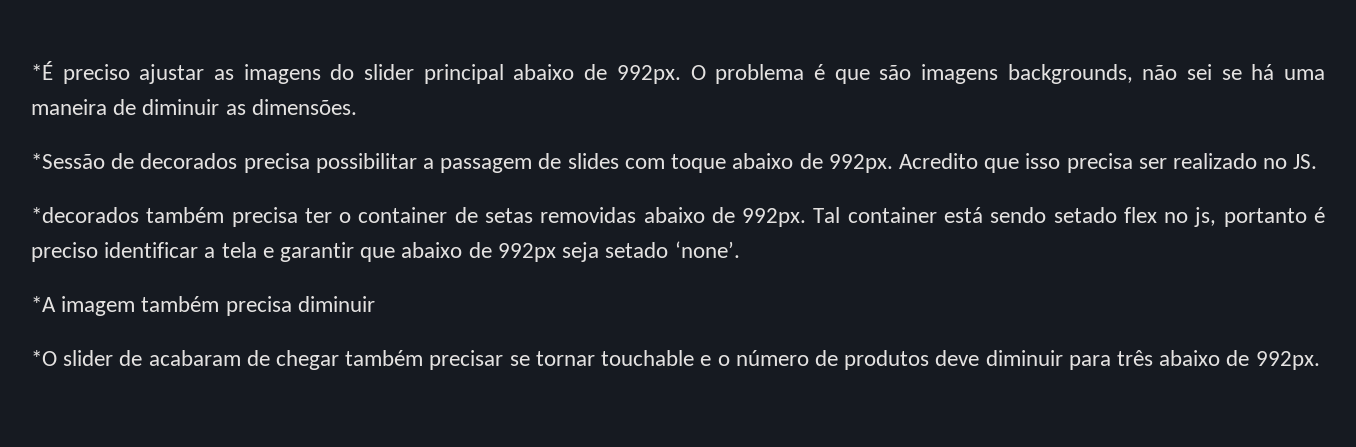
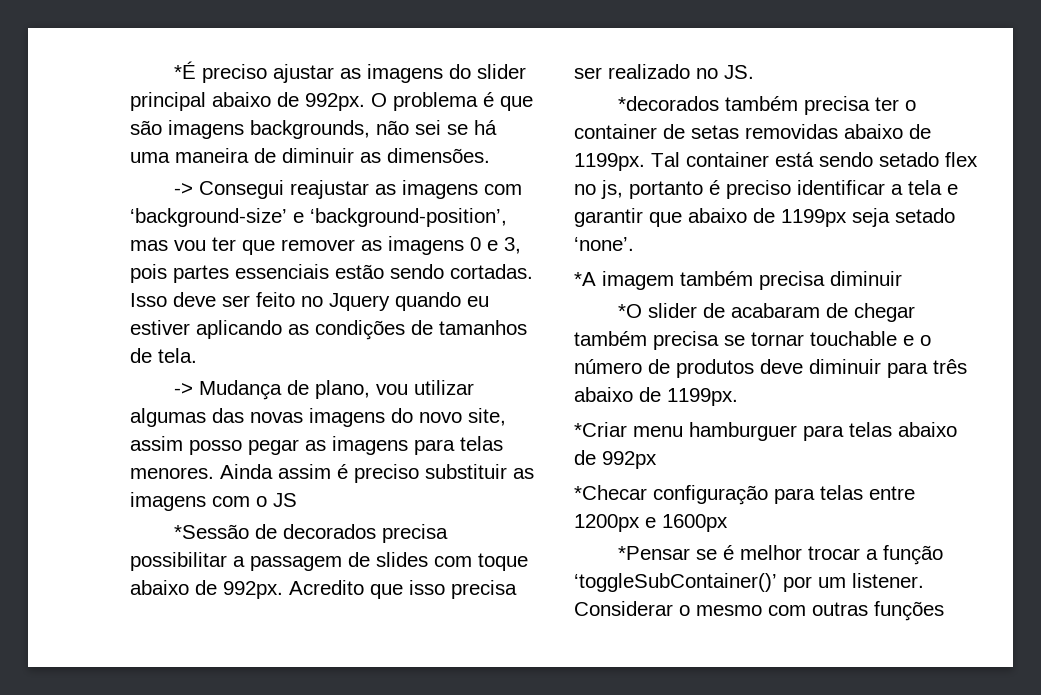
+ -> Consegui reajustar as imagens com ‘background-size’ e ‘background-position’, mas vou ter que remover as imagens 0 e 3, pois partes essenciais estão sendo cortadas. Isso deve ser feito no Jquery quando eu estiver aplicando as condições de tamanhos de tela.
+ -> Mudança de plano, vou utilizar algumas das novas imagens do novo site, assim posso pegar as imagens para telas menores. Ainda assim é preciso substituir as imagens com o JS
- *decorados também precisa ter o container de setas removidas abaixo de 992px.
+ *decorados também precisa ter o container de setas removidas abaixo de 1199px.
- Tal container está sendo setado flex no js, portanto é preciso identificar a tela e garantir que abaixo de 992px seja setado ‘none’.
+ Tal container está sendo setado flex no js, portanto é preciso identificar a tela e garantir que abaixo de 1199px seja setado ‘none’.
- *O slider de acabaram de chegar também precisar se tornar touchable e o número de produtos deve diminuir para três abaixo de 992px.
+ *O slider de acabaram de chegar também precisa se tornar touchable e o número de produtos deve diminuir para três abaixo de 1199px.
+ *Criar menu hamburguer para telas abaixo de 992px
+ *Checar configuração para telas entre 1200px e 1600px
+ *Pensar se é melhor trocar a função ‘toggleSubContainer()’ por um listener. Considerar o mesmo com outras funções

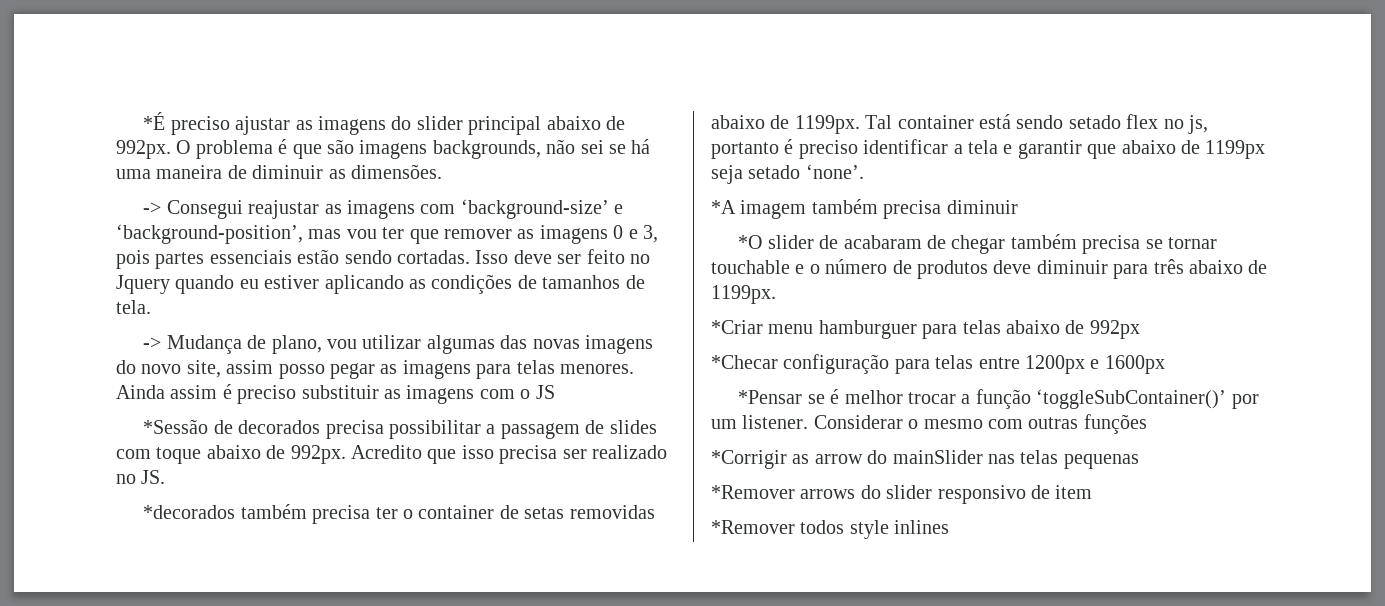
+ *Corrigir as arrow do mainSlider nas telas pequenas
+ *Remover arrows do slider responsivo de item
+ *Remover todos style inlines

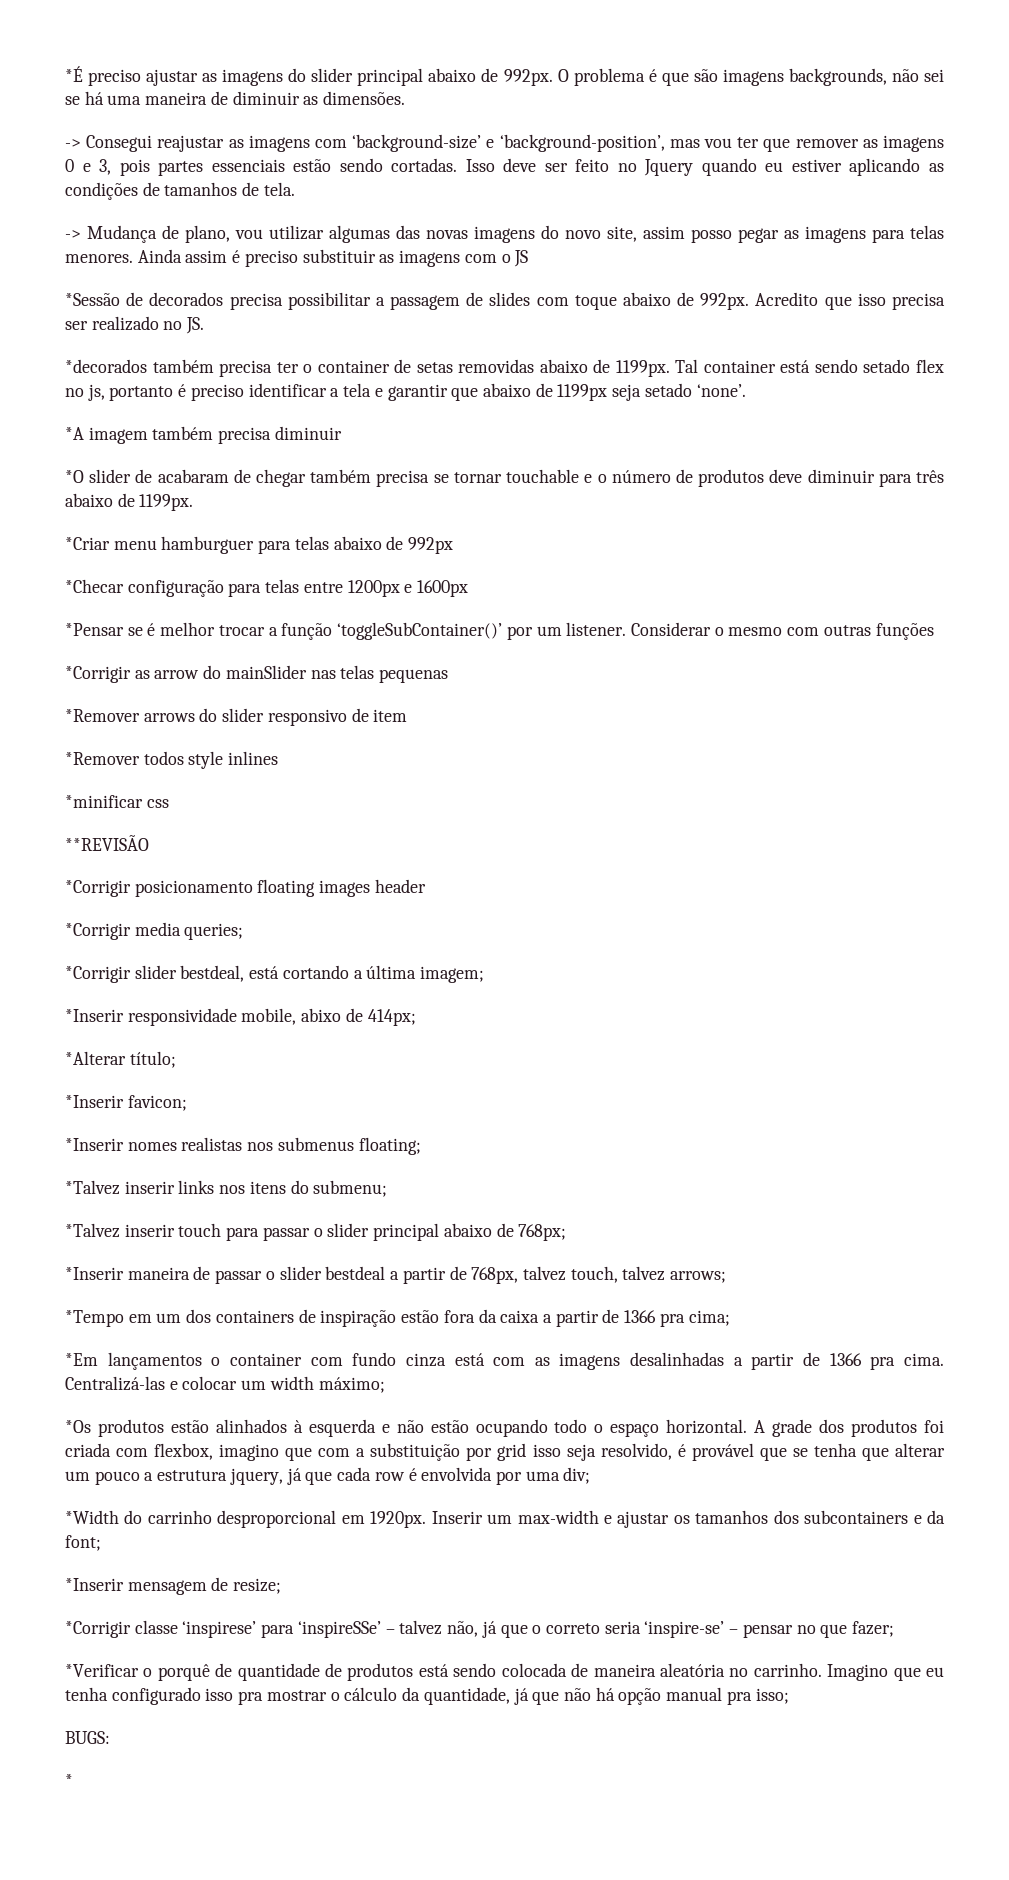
+ *minificar css
+ **REVISÃO
+ *Corrigir posicionamento floating images header
+ *Corrigir media queries;
+ *Corrigir slider bestdeal, está cortando a última imagem;
+ *Inserir responsividade mobile, abixo de 414px;
+ *Alterar título;
+ *Inserir favicon;
+ *Inserir nomes realistas nos submenus floating;
+ *Talvez inserir links nos itens do submenu;
+ *Talvez inserir touch para passar o slider principal abaixo de 768px;
+ *Inserir maneira de passar o slider bestdeal a partir de 768px, talvez touch, talvez arrows;
+ *Tempo em um dos containers de inspiração estão fora da caixa a partir de 1366 pra cima;
+ *Em lançamentos o container com fundo cinza está com as imagens desalinhadas a partir de 1366 pra cima. Centralizá-las e colocar um width máximo;
+ *Os produtos estão alinhados à esquerda e não estão ocupando todo o espaço horizontal. A grade dos produtos foi criada com flexbox, imagino que com a substituição por grid isso seja resolvido, é provável que se tenha que alterar um pouco a estrutura jquery, já que cada row é envolvida por uma div;
+ *Width do carrinho desproporcional em 1920px. Inserir um max-width e ajustar os tamanhos dos subcontainers e da font;
+ *Inserir mensagem de resize;
+ *Corrigir classe ‘inspirese’ para ‘inspireSSe’ – talvez não, já que o correto seria ‘inspire-se’ – pensar no que fazer;
+ *Verificar o porquê de quantidade de produtos está sendo colocada de maneira aleatória no carrinho. Imagino que eu tenha configurado isso pra mostrar o cálculo da quantidade, já que não há opção manual pra isso;
+ BUGS:
+ *

